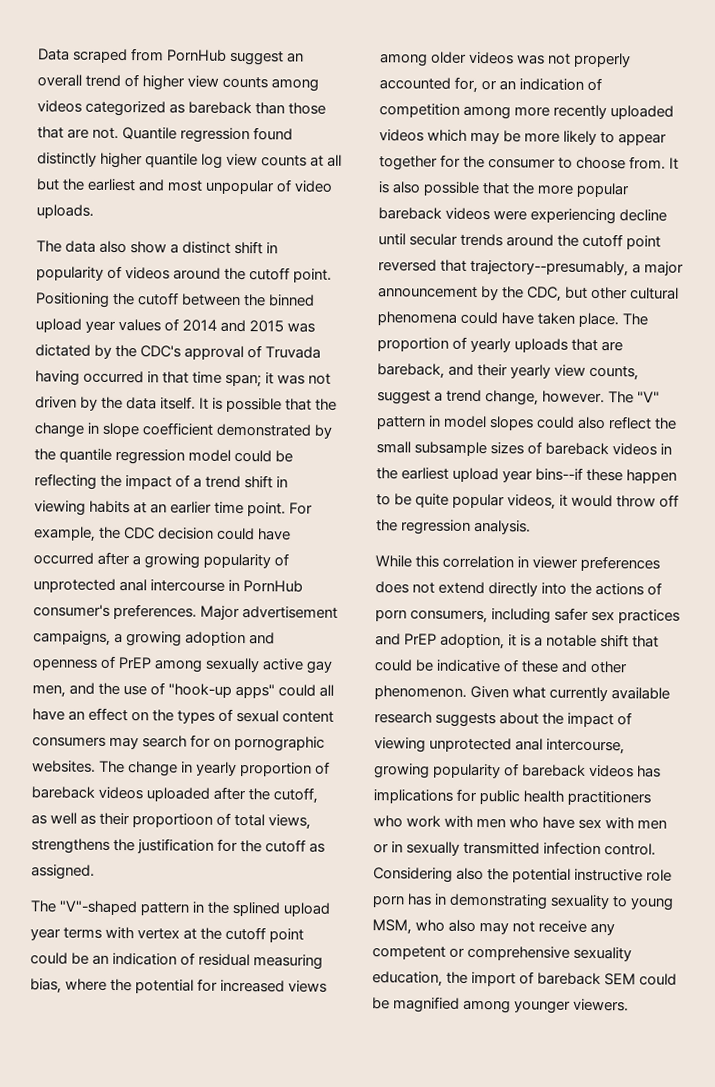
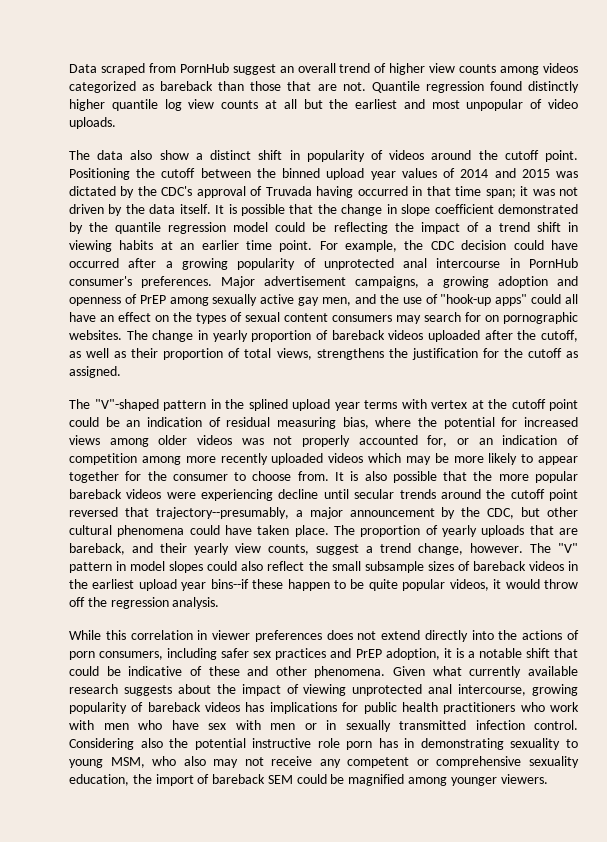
- The change in yearly proportion of bareback videos uploaded after the cutoff, as well as their proportioon of total views, strengthens the justification for the cutoff as assigned.
+ The change in yearly proportion of bareback videos uploaded after the cutoff, as well as their proportion of total views, strengthens the justification for the cutoff as assigned.
- While this correlation in viewer preferences does not extend directly into the actions of porn consumers, including safer sex practices and PrEP adoption, it is a notable shift that could be indicative of these and other phenomenon.
+ While this correlation in viewer preferences does not extend directly into the actions of porn consumers, including safer sex practices and PrEP adoption, it is a notable shift that could be indicative of these and other phenomena.

